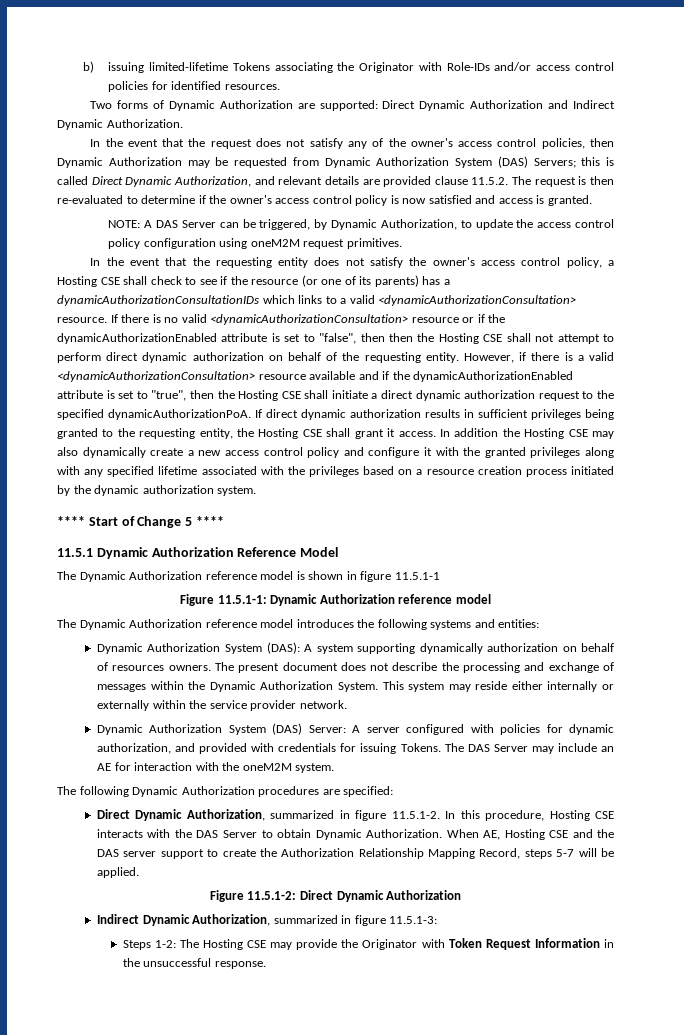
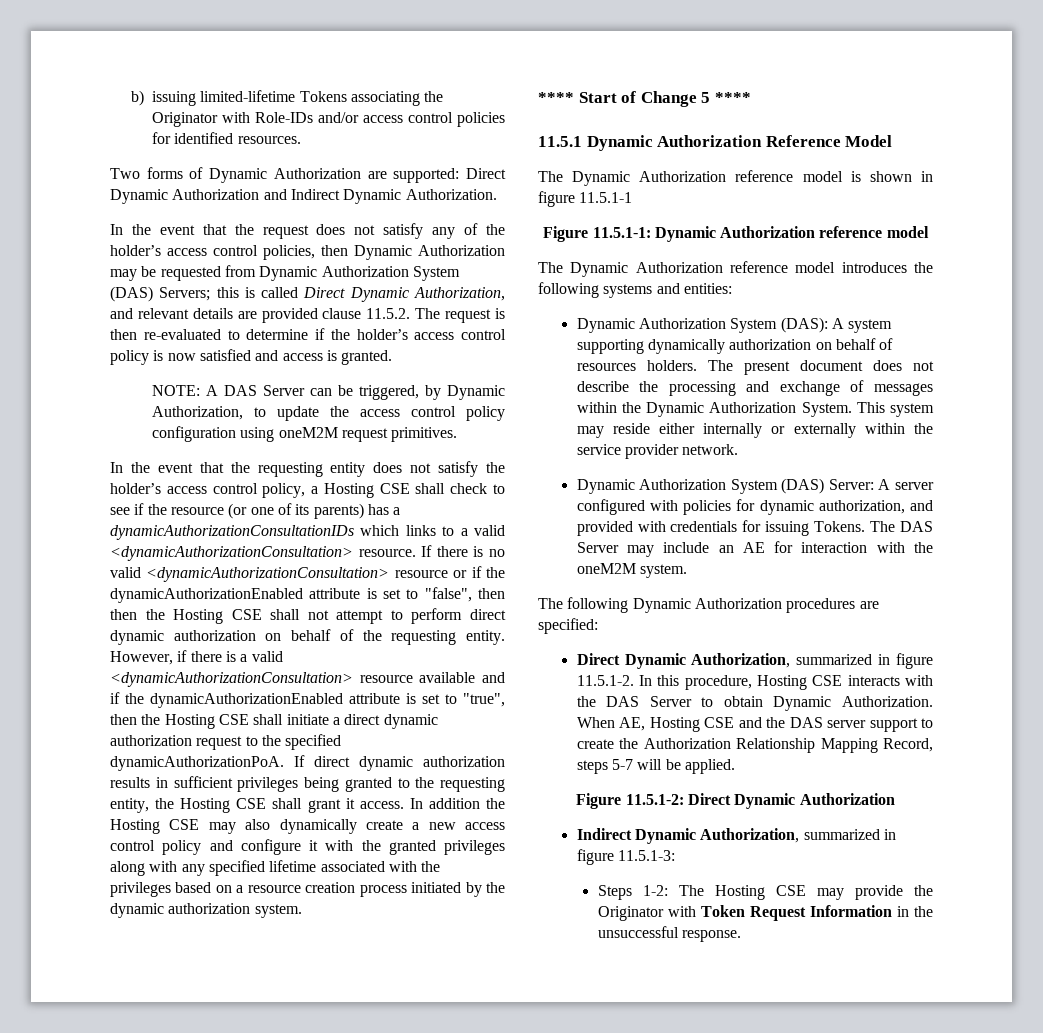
- In the event that the request does not satisfy any of the owner's access control policies, then Dynamic Authorization may be requested from Dynamic Authorization System (DAS) Servers; this is called Direct Dynamic Authorization, and relevant details are provided clause 11.5.2. The request is then re-evaluated to determine if the owner's access control policy is now satisfied and access is granted.
+ In the event that the request does not satisfy any of the holder’s access control policies, then Dynamic Authorization may be requested from Dynamic Authorization System (DAS) Servers; this is called Direct Dynamic Authorization, and relevant details are provided clause 11.5.2. The request is then re-evaluated to determine if the holder’s access control policy is now satisfied and access is granted.
- In the event that the requesting entity does not satisfy the owner's access control policy, a Hosting CSE shall check to see if the resource (or one of its parents) has a dynamicAuthorizationConsultationIDs which links to a valid <dynamicAuthorizationConsultation> resource.
+ In the event that the requesting entity does not satisfy the holder’s access control policy, a Hosting CSE shall check to see if the resource (or one of its parents) has a dynamicAuthorizationConsultationIDs which links to a valid <dynamicAuthorizationConsultation> resource.
- Dynamic Authorization System (DAS): A system supporting dynamically authorization on behalf of resources owners.
+ Dynamic Authorization System (DAS): A system supporting dynamically authorization on behalf of resources holders.

